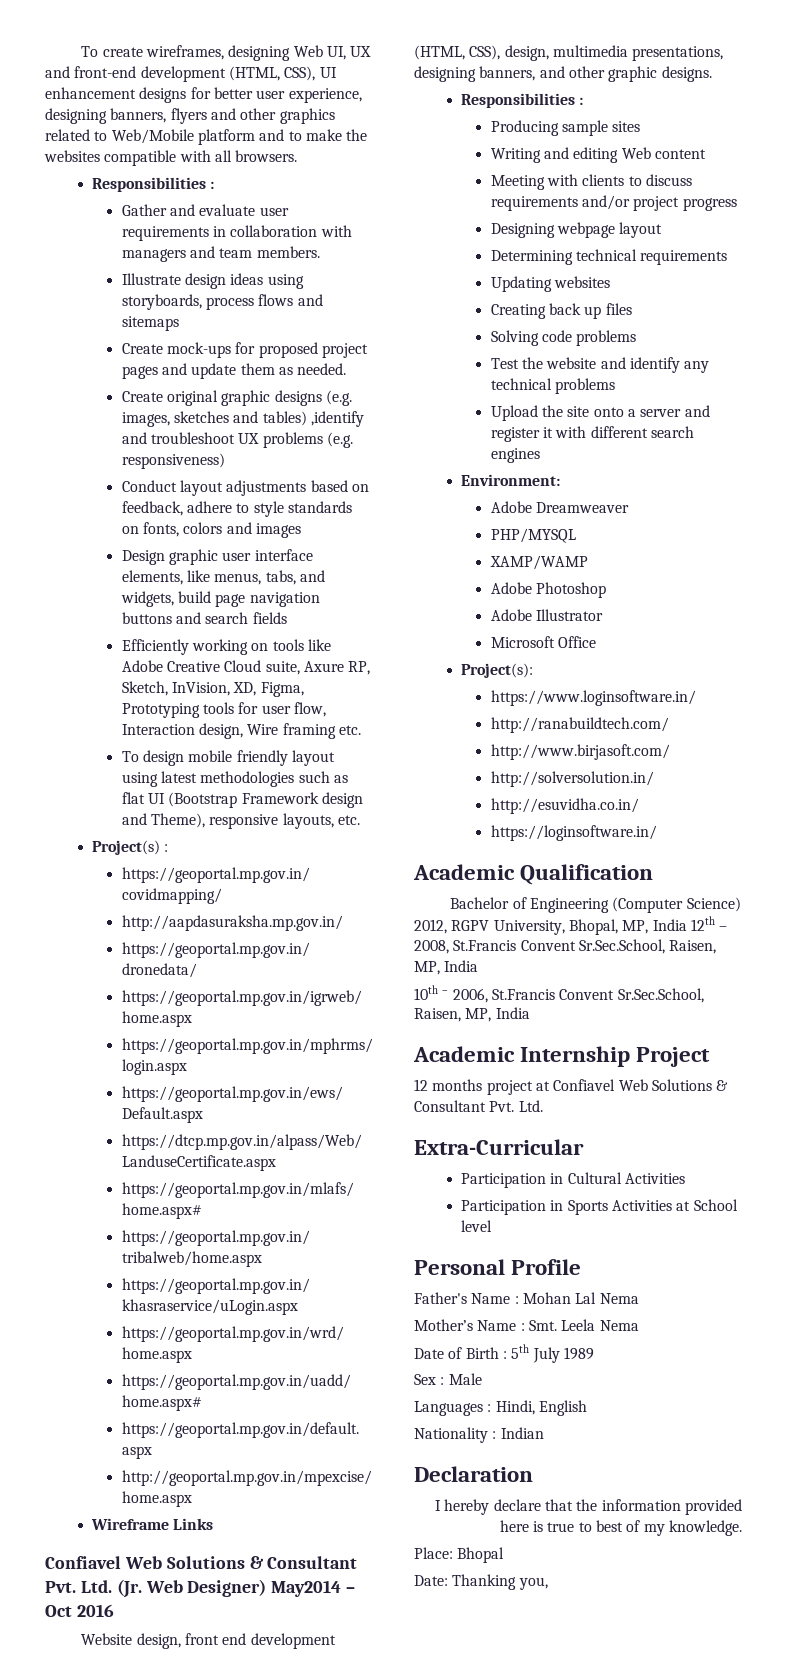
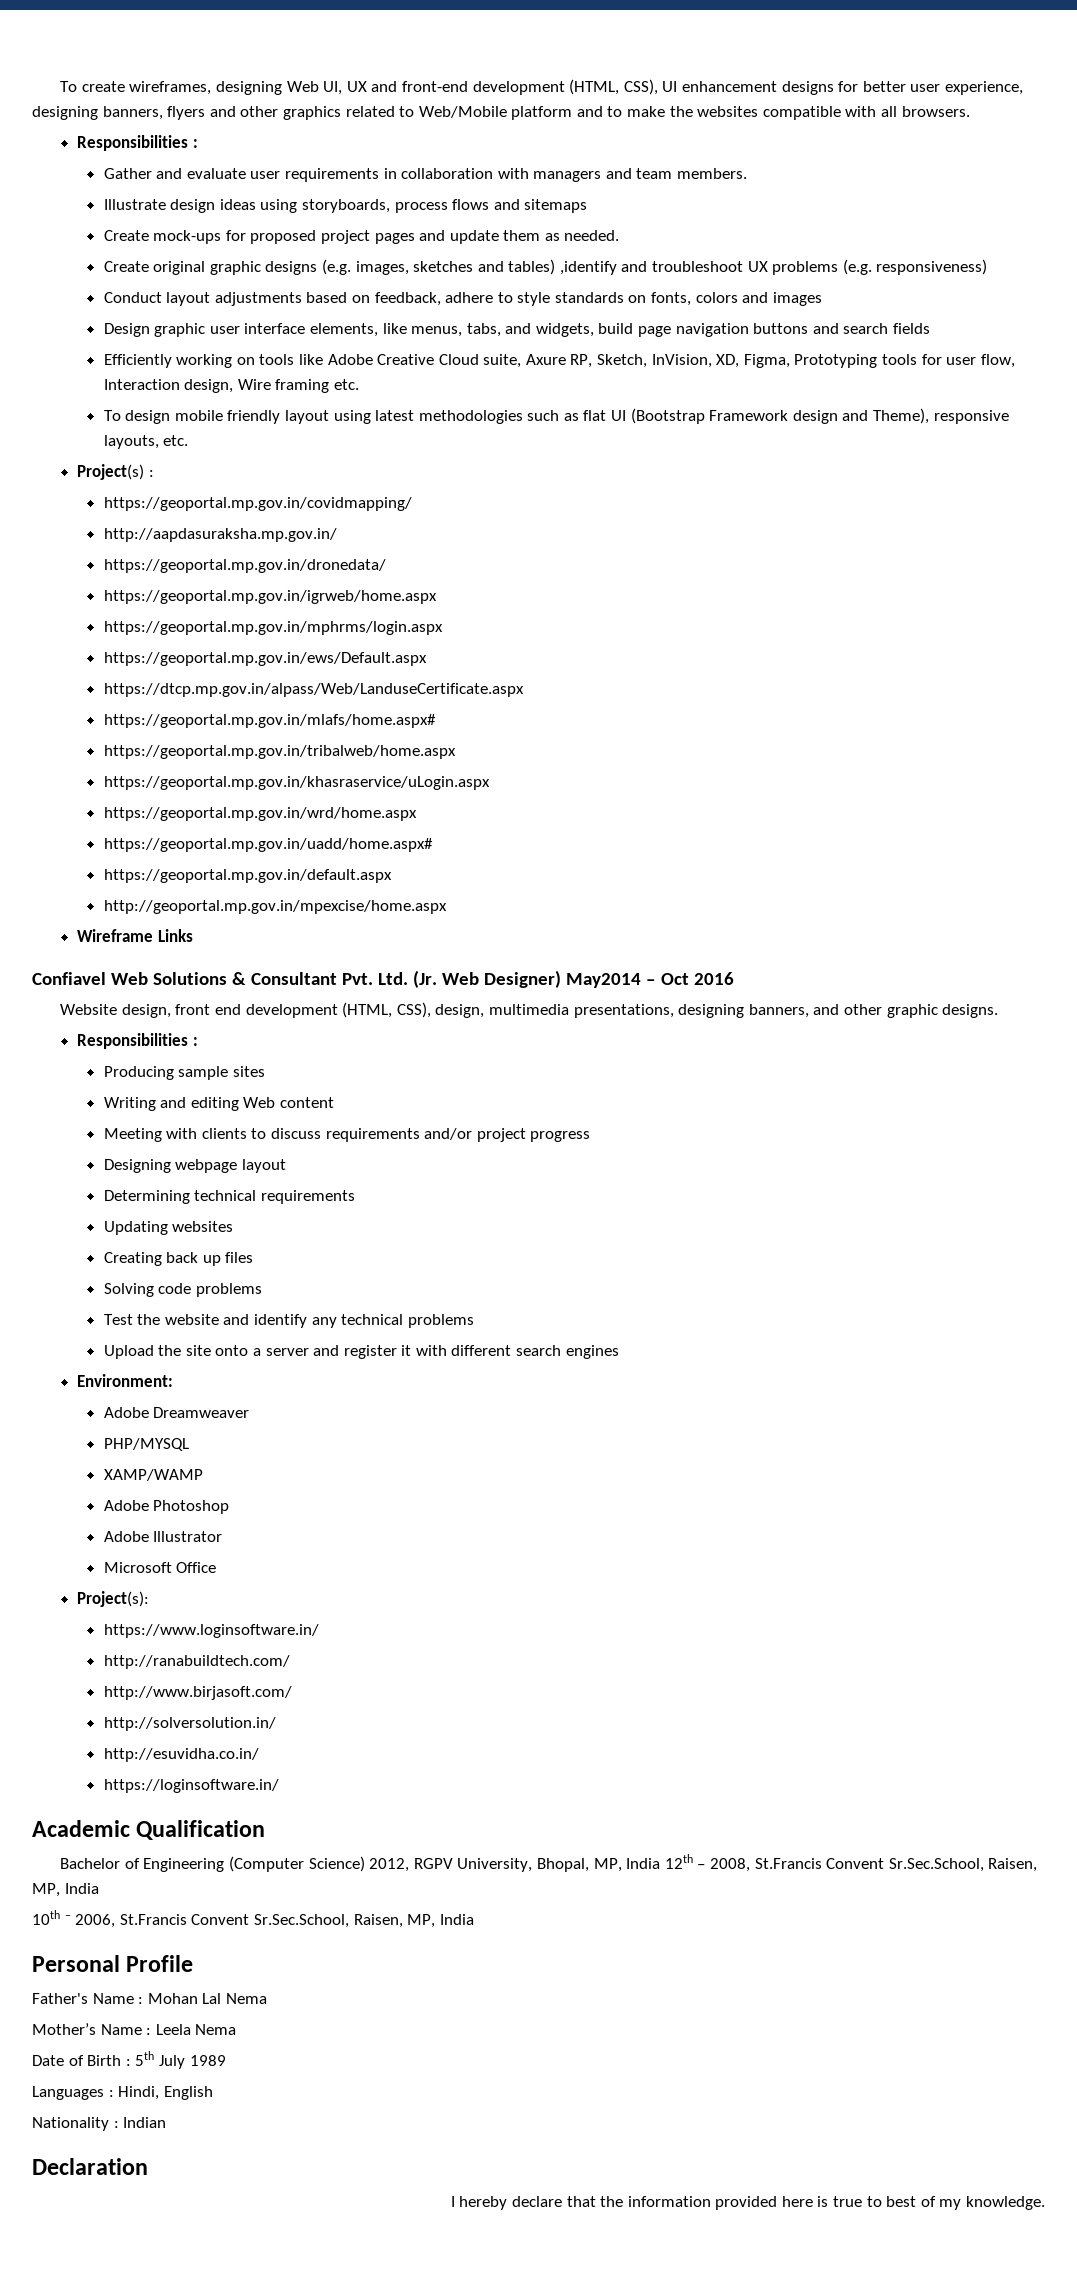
- Academic Internship Project
- 12 months project at Confiavel Web Solutions & Consultant Pvt. Ltd.
- Extra-Curricular
- Participation in Cultural Activities
- Participation in Sports Activities at School level
- Mother’s Name : Smt. Leela Nema
+ Mother’s Name : Leela Nema
- Sex : Male
- Place: Bhopal
- Date: Thanking you,

